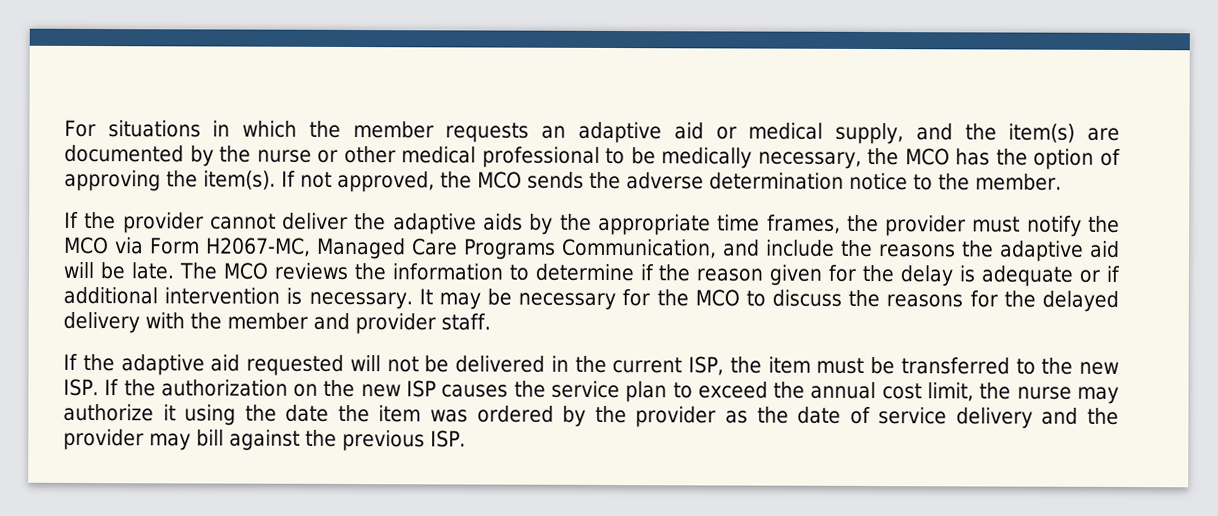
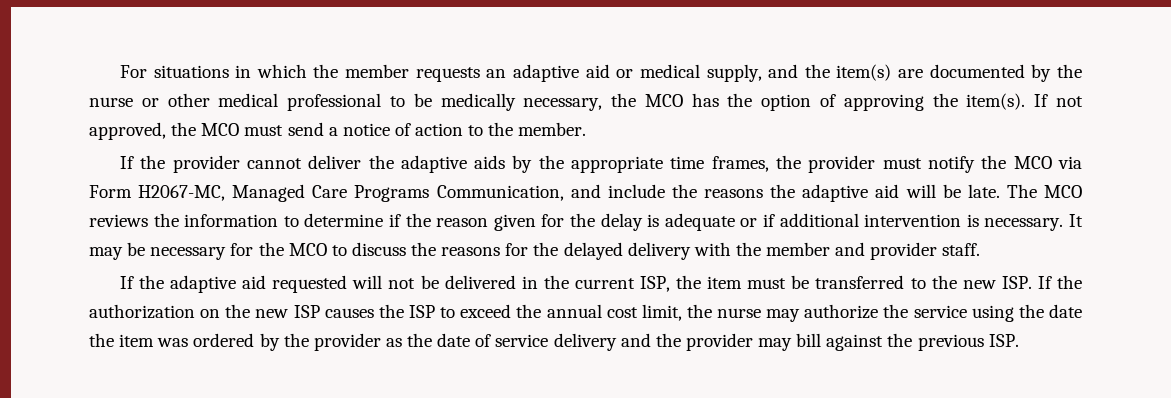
- If not approved, the MCO sends the adverse determination notice to the member.
+ If not approved, the MCO must send a notice of action to the member.
- If the adaptive aid requested will not be delivered in the current ISP, the item must be transferred to the new ISP. If the authorization on the new ISP causes the service plan to exceed the annual cost limit, the nurse may authorize it using the date the item was ordered by the provider as the date of service delivery and the provider may bill against the previous ISP.
+ If the adaptive aid requested will not be delivered in the current ISP, the item must be transferred to the new ISP. If the authorization on the new ISP causes the ISP to exceed the annual cost limit, the nurse may authorize the service using the date the item was ordered by the provider as the date of service delivery and the provider may bill against the previous ISP.

